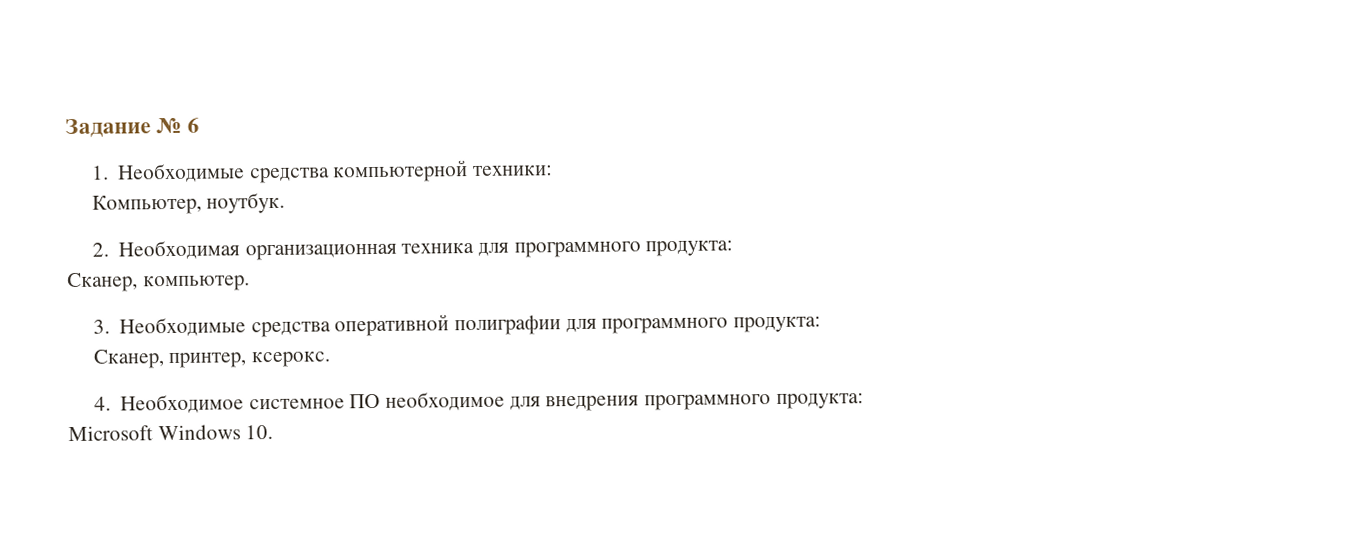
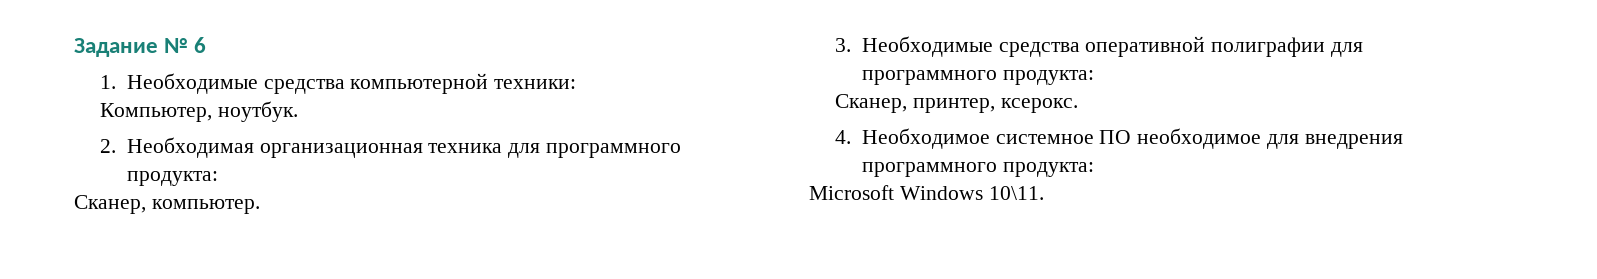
- Microsoft Windows 10.
+ Microsoft Windows 10\11.

